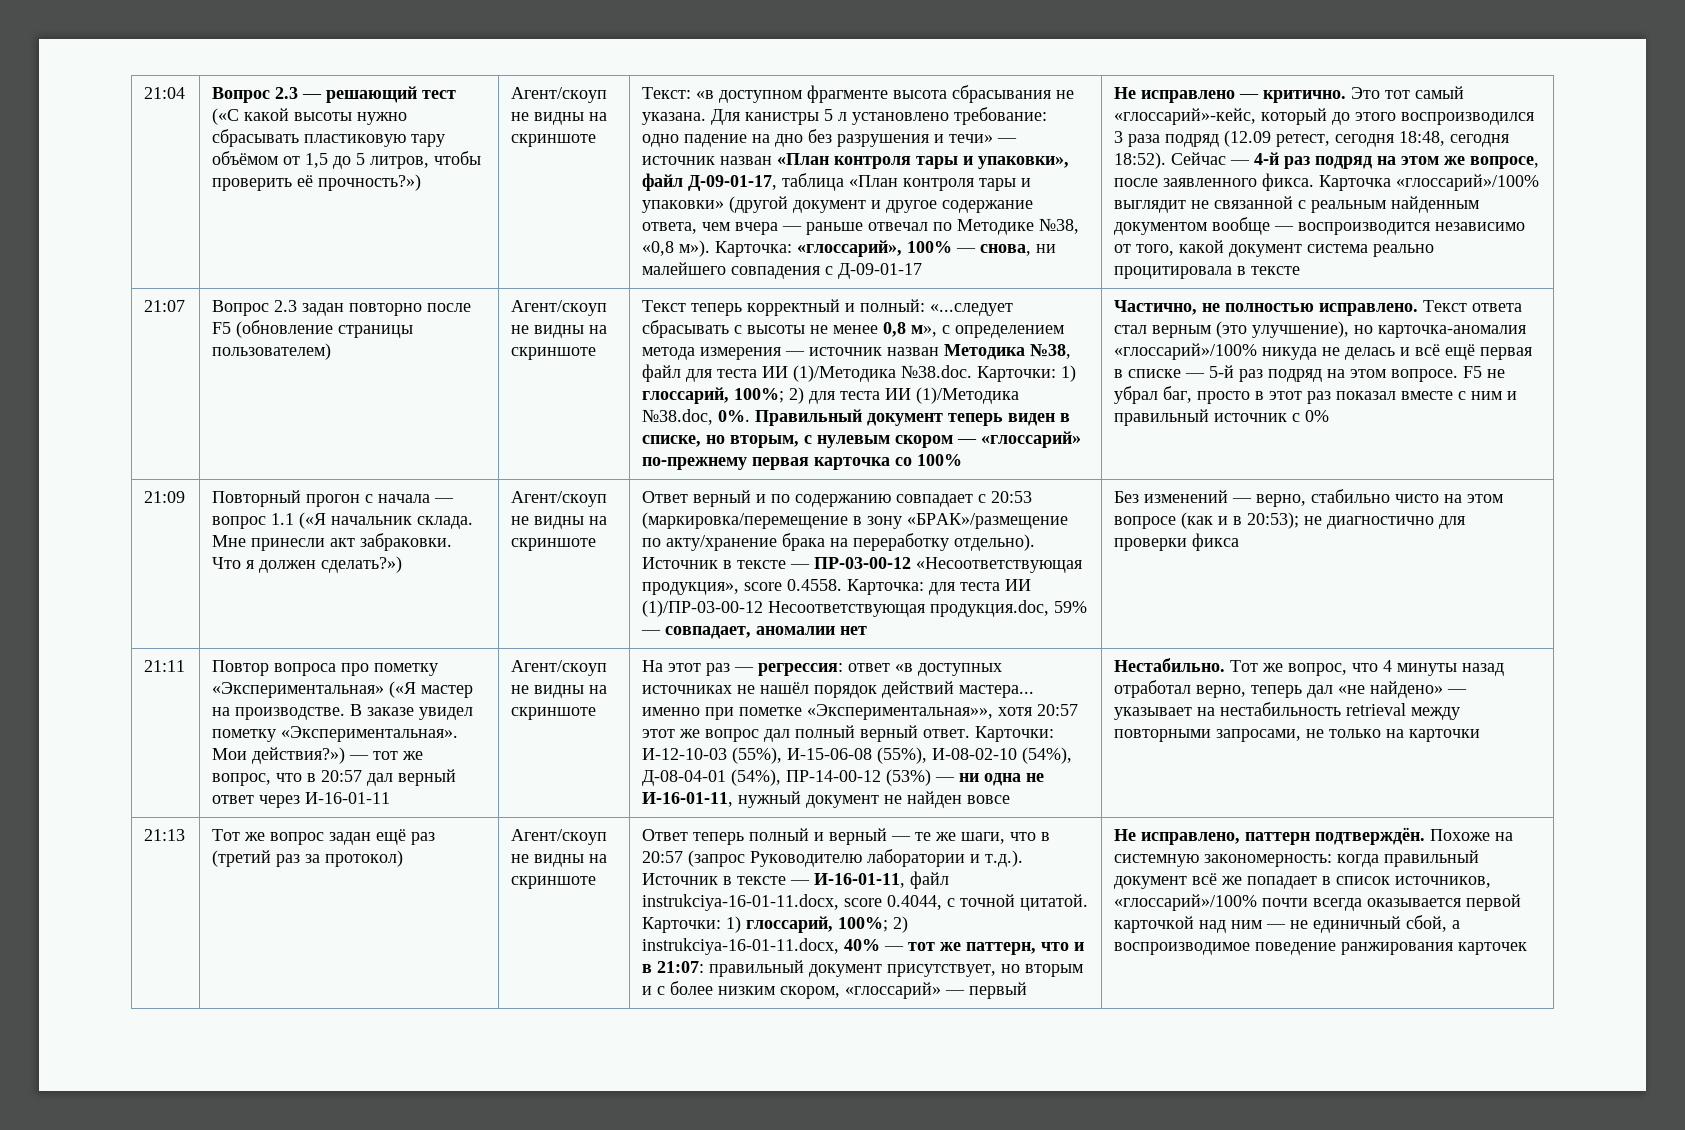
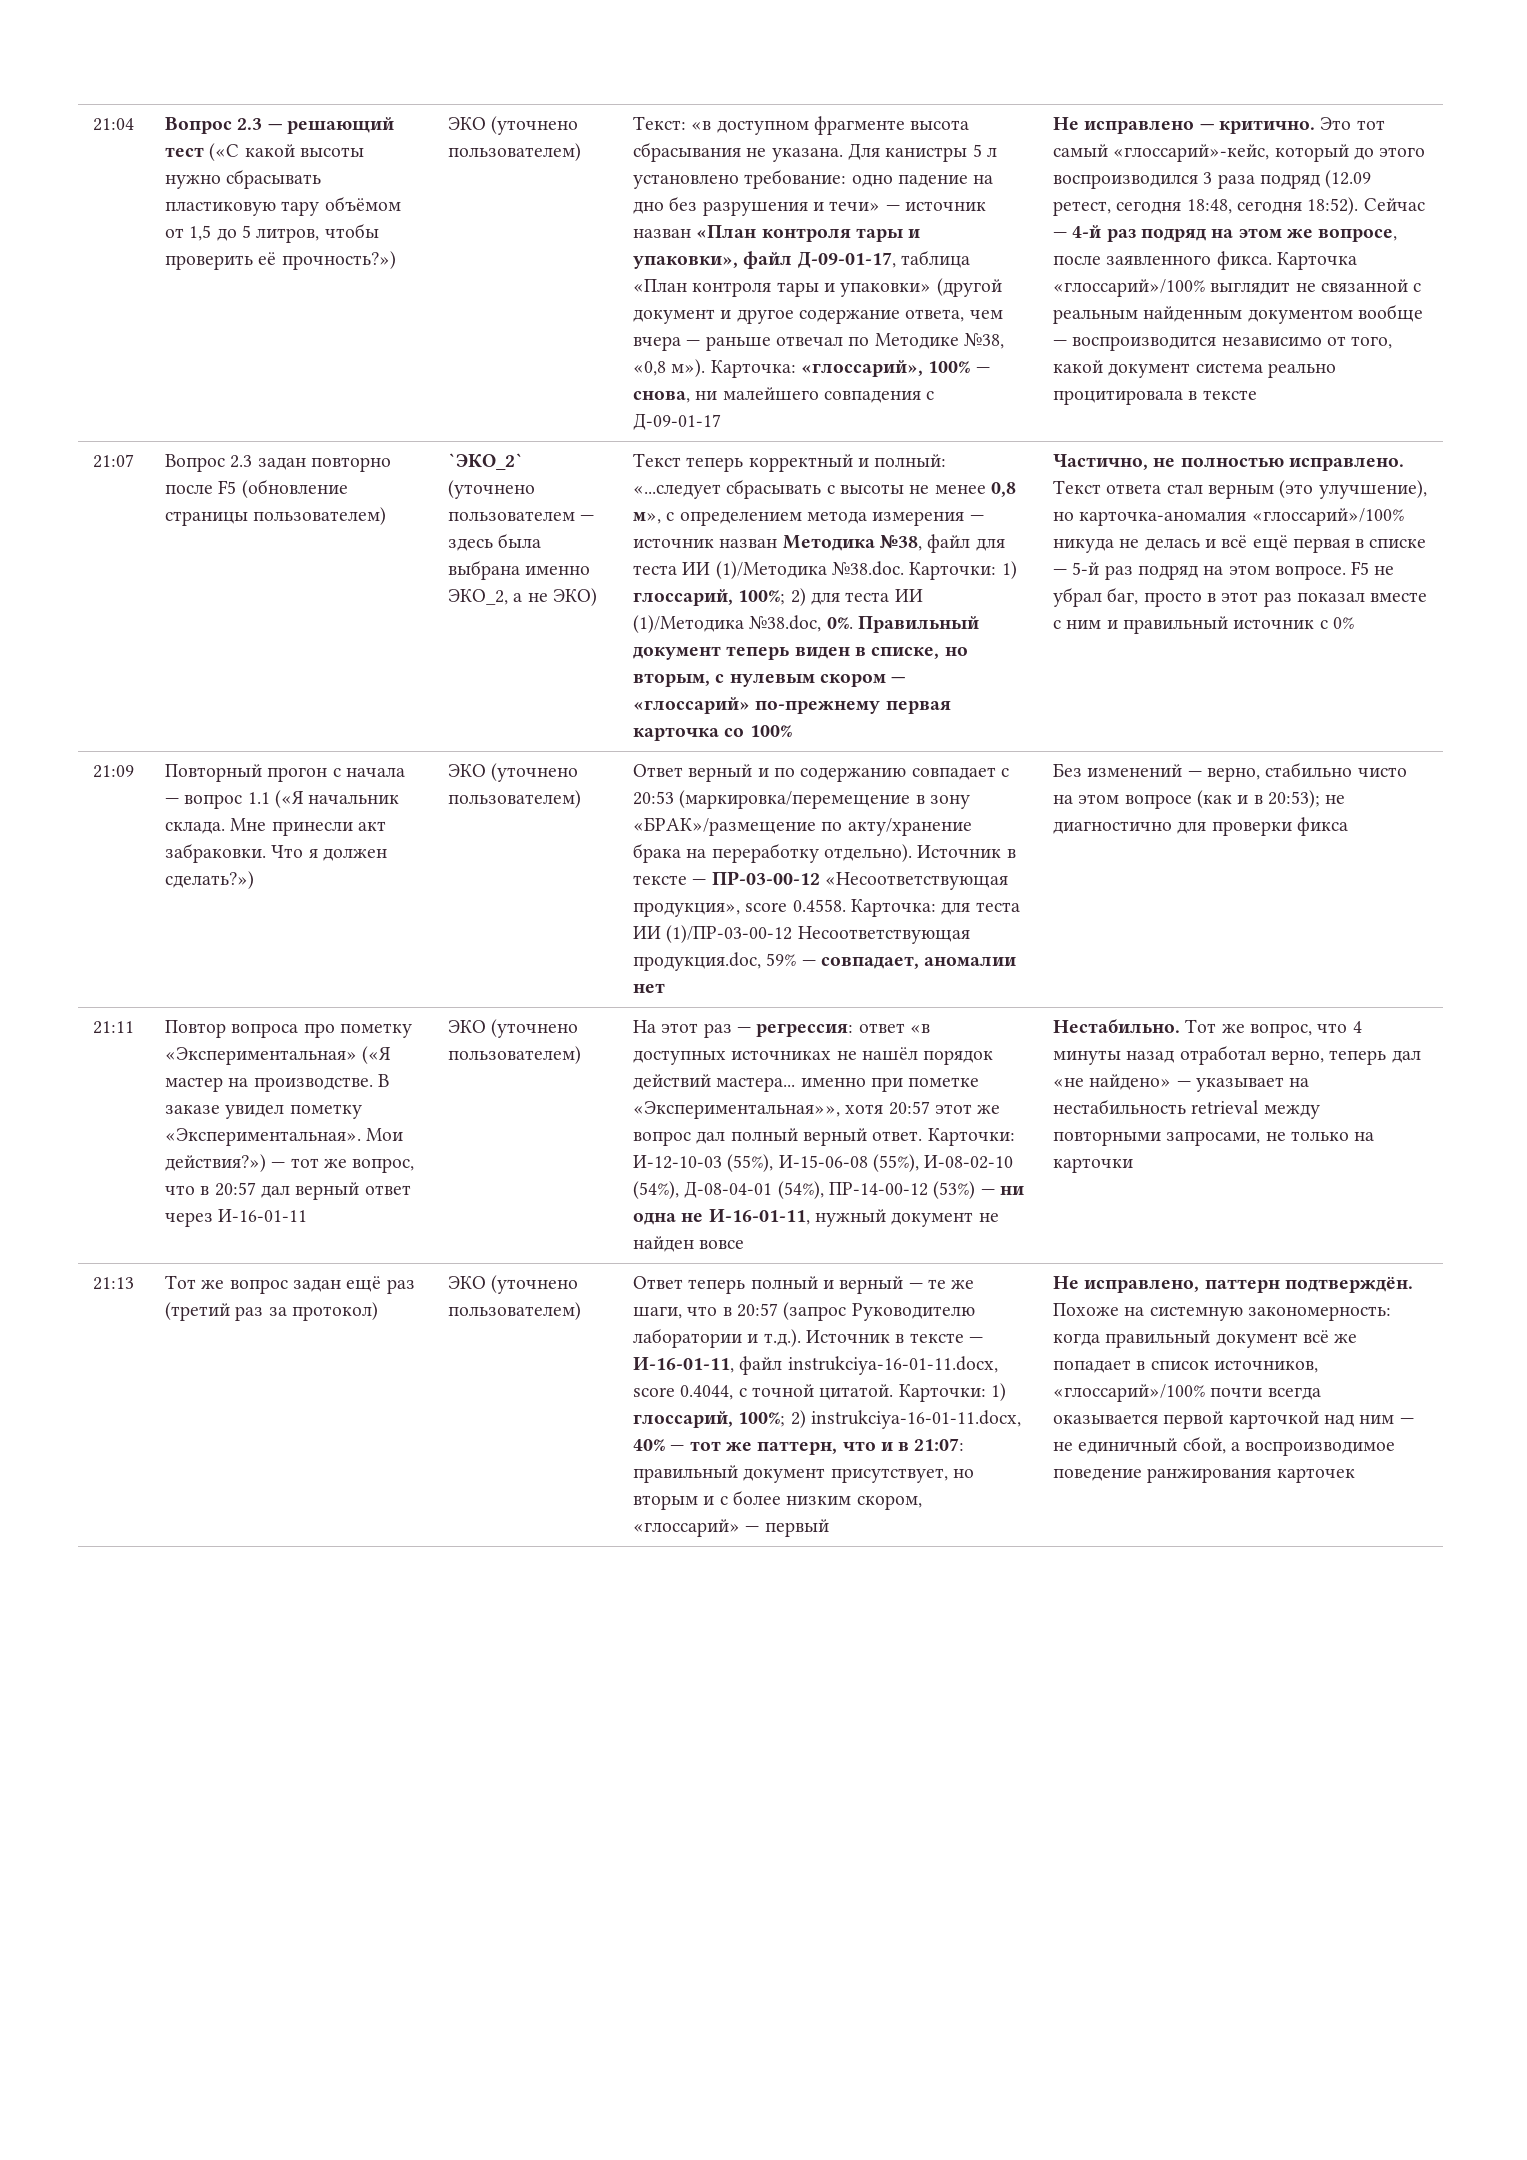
- Вопрос 2.3 — решающий тест («С какой высоты нужно сбрасывать пластиковую тару объёмом от 1,5 до 5 литров, чтобы проверить её прочность?») | Агент/скоуп не видны на скриншоте
+ Вопрос 2.3 — решающий тест («С какой высоты нужно сбрасывать пластиковую тару объёмом от 1,5 до 5 литров, чтобы проверить её прочность?») | ЭКО (уточнено пользователем)
- Вопрос 2.3 задан повторно после F5 (обновление страницы пользователем) | Агент/скоуп не видны на скриншоте
+ Вопрос 2.3 задан повторно после F5 (обновление страницы пользователем) | `ЭКО_2` (уточнено пользователем — здесь была выбрана именно ЭКО_2, а не ЭКО)
- Что я должен сделать?») | Агент/скоуп не видны на скриншоте
+ Что я должен сделать?») | ЭКО (уточнено пользователем)
- — тот же вопрос, что в 20:57 дал верный ответ через И-16-01-11 | Агент/скоуп не видны на скриншоте
+ — тот же вопрос, что в 20:57 дал верный ответ через И-16-01-11 | ЭКО (уточнено пользователем)
- Тот же вопрос задан ещё раз (третий раз за протокол) | Агент/скоуп не видны на скриншоте
+ Тот же вопрос задан ещё раз (третий раз за протокол) | ЭКО (уточнено пользователем)

